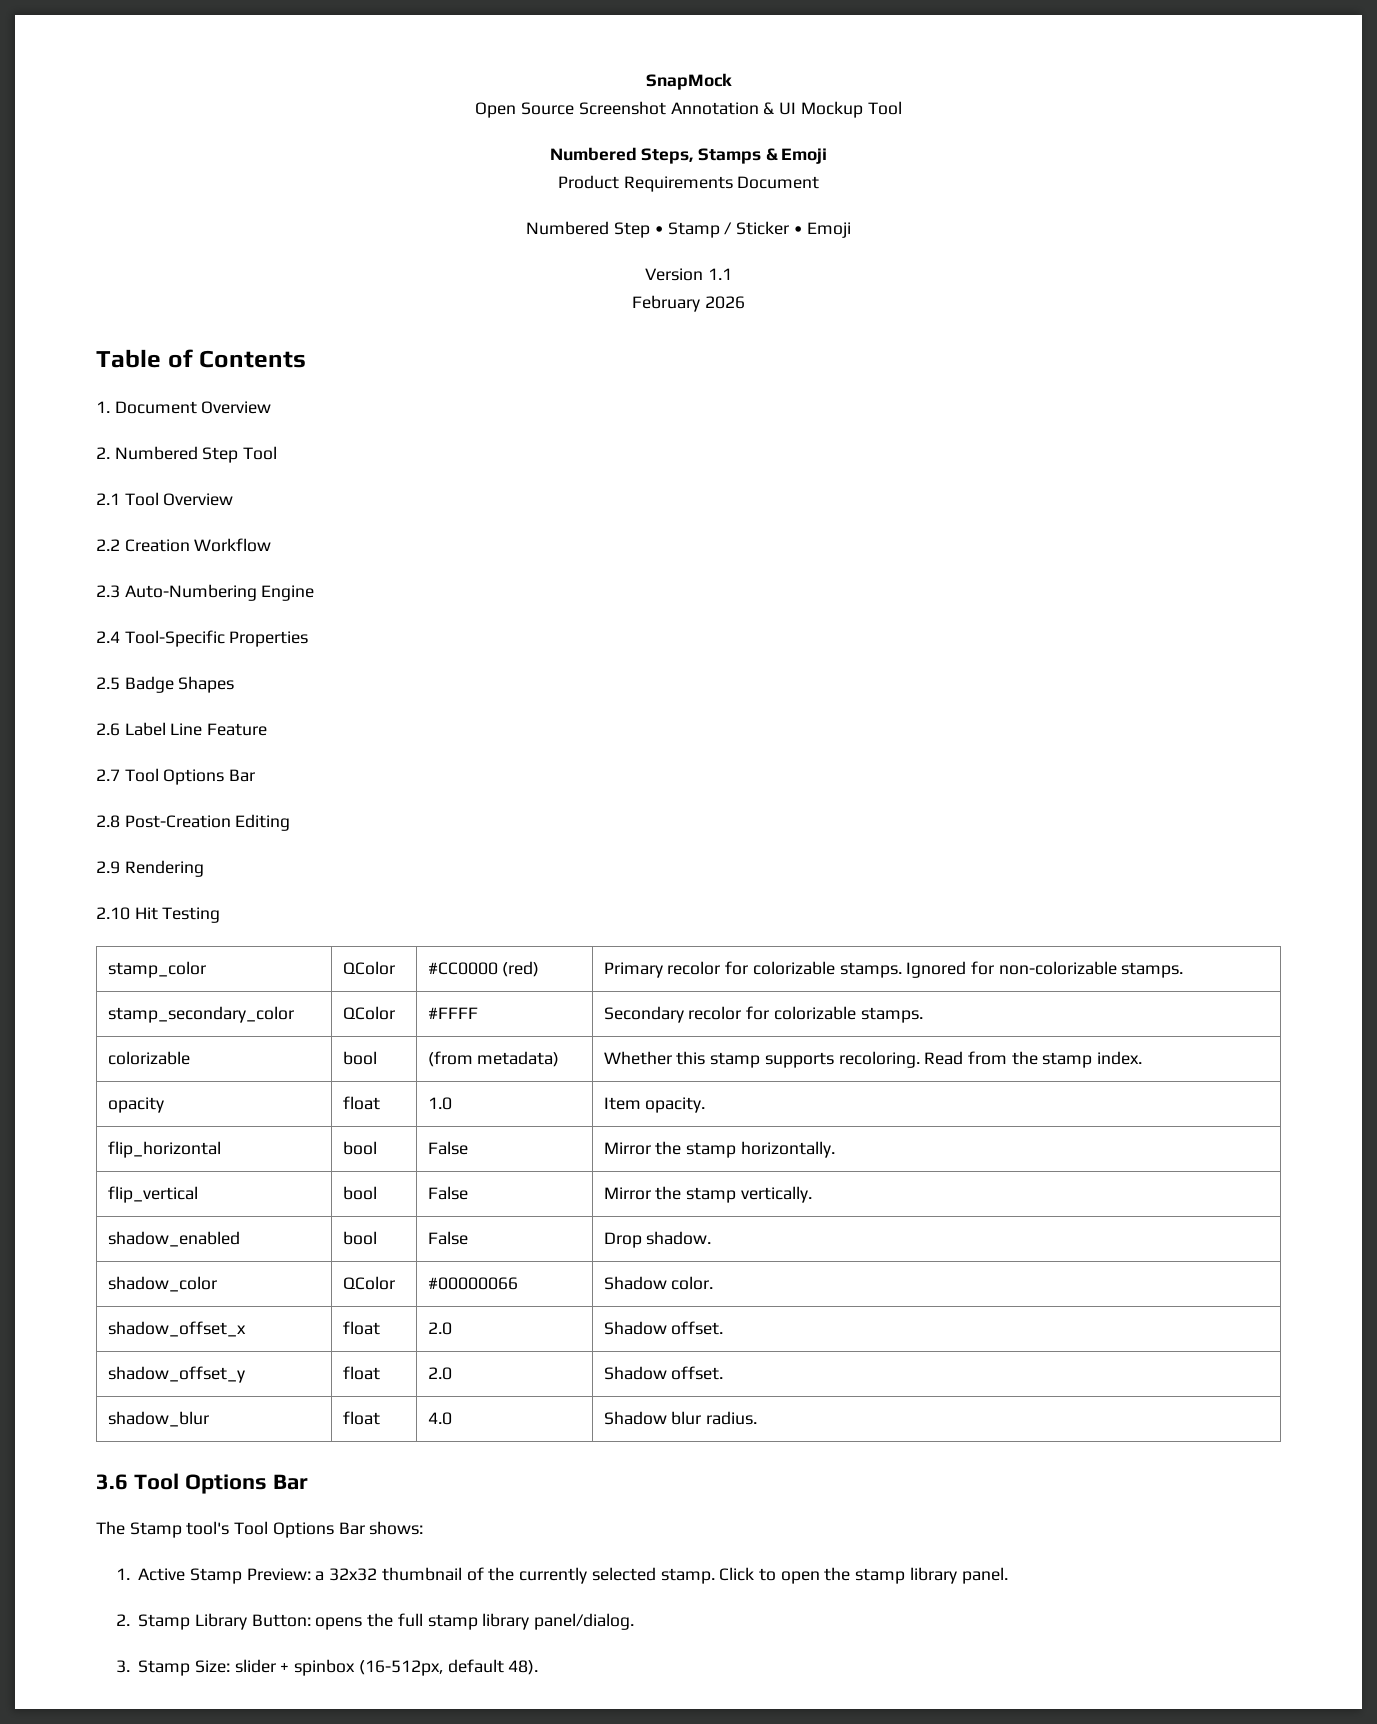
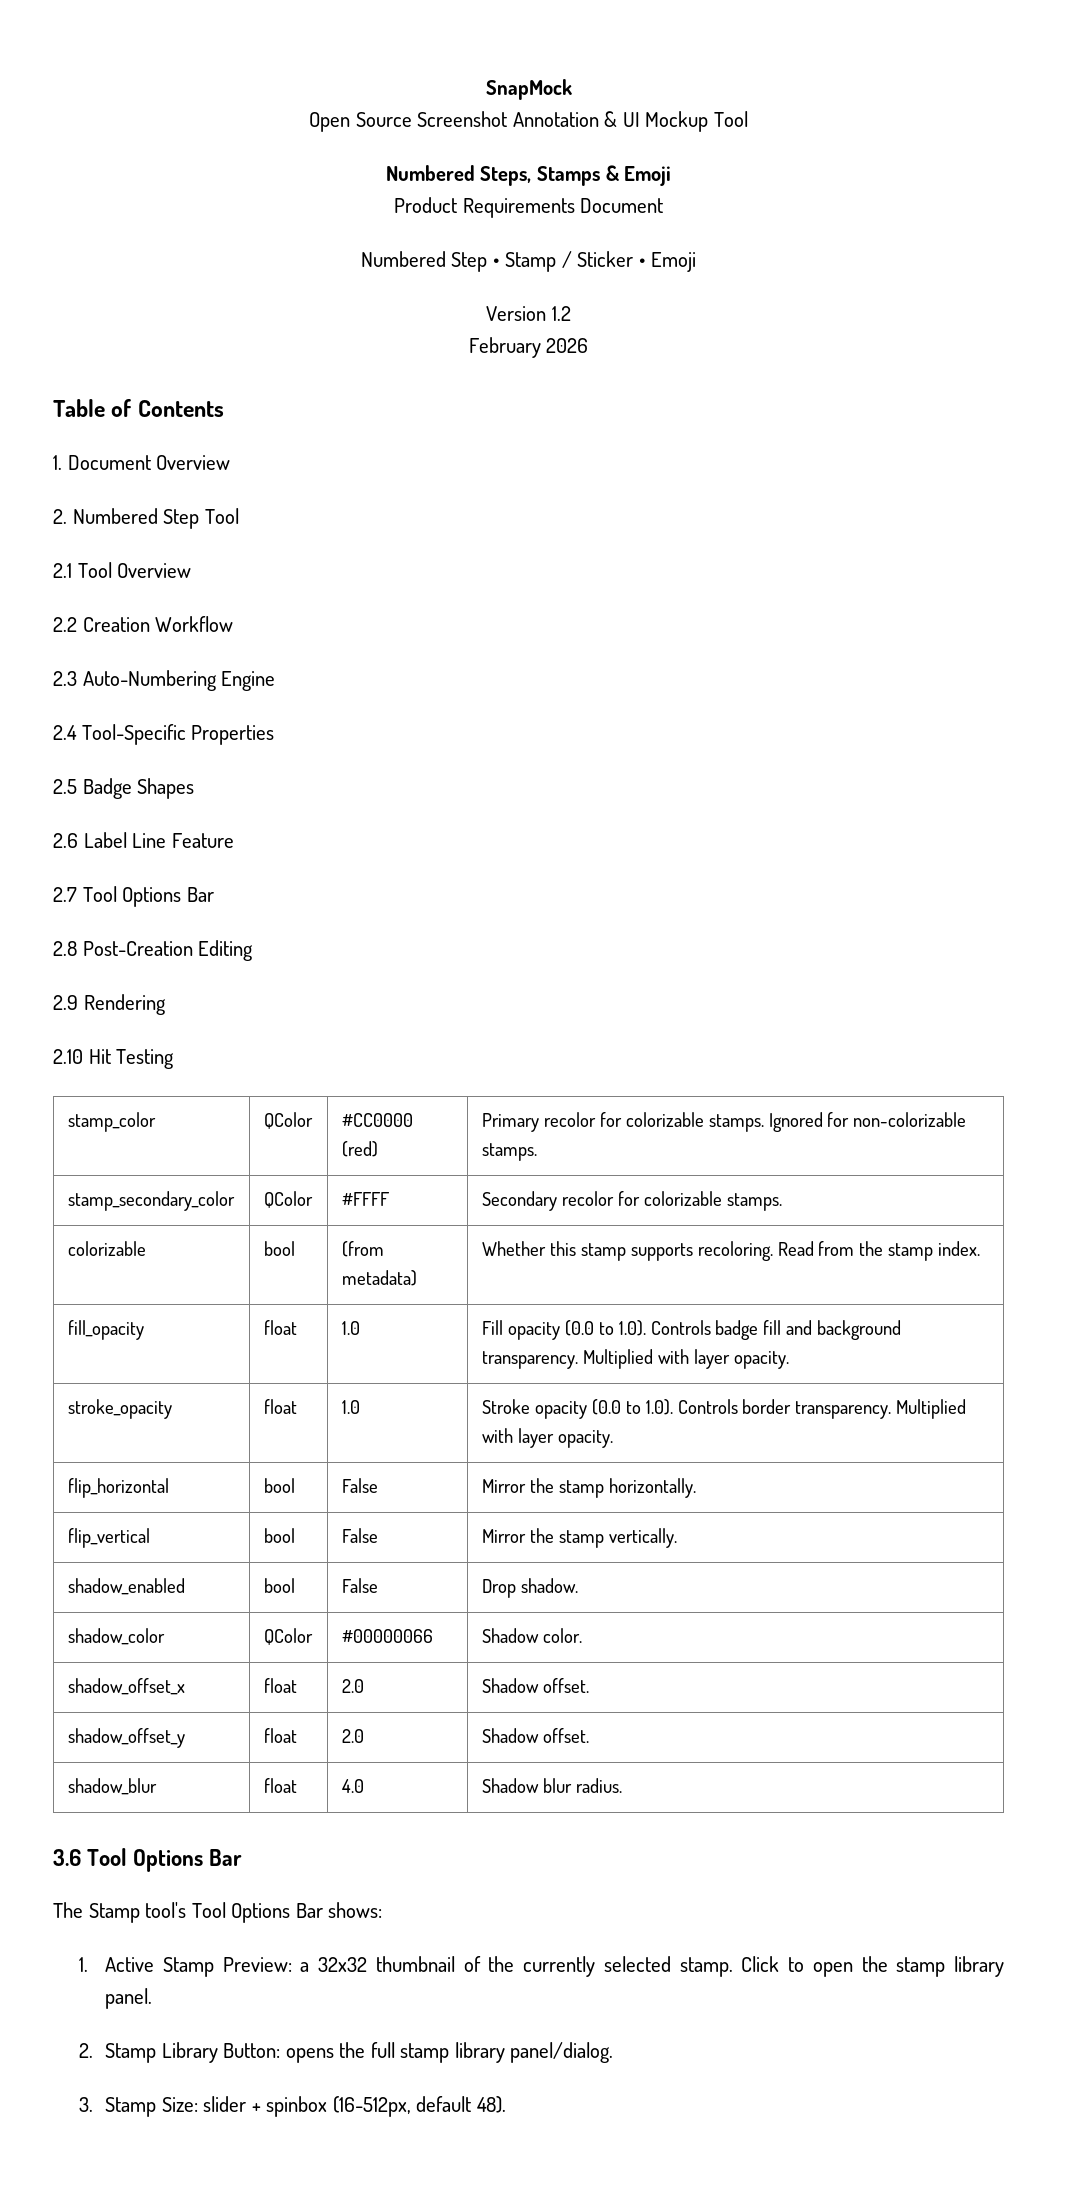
- Version 1.1
+ Version 1.2
- opacity | float | 1.0 | Item opacity.
+ fill_opacity | float | 1.0 | Fill opacity (0.0 to 1.0). Controls badge fill and background transparency. Multiplied with layer opacity.
+ stroke_opacity | float | 1.0 | Stroke opacity (0.0 to 1.0). Controls border transparency. Multiplied with layer opacity.

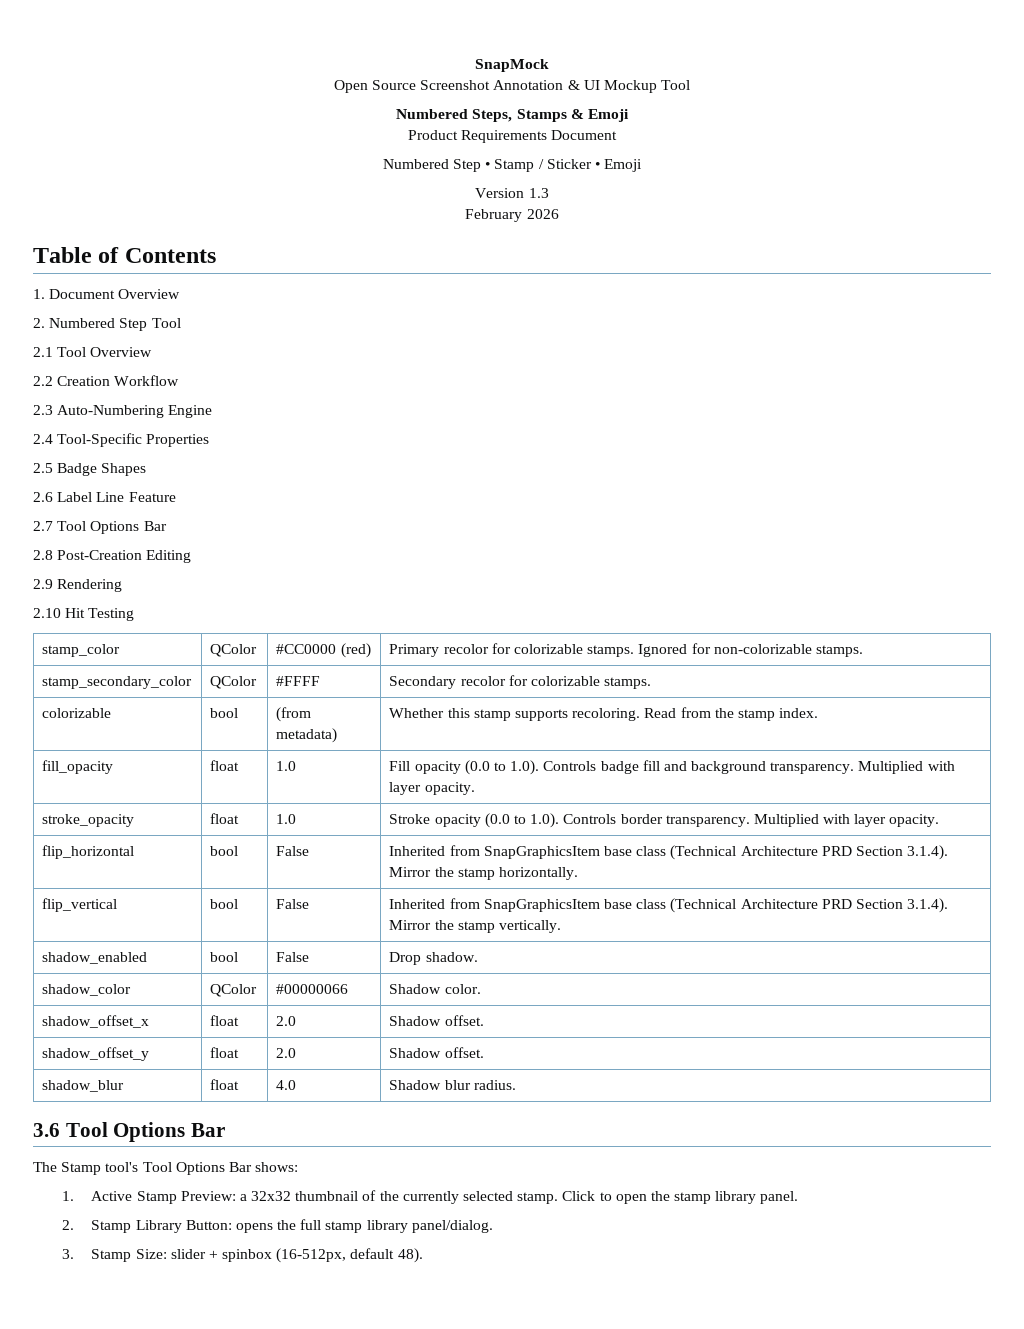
- Version 1.2
+ Version 1.3
- flip_horizontal | bool | False | Mirror the stamp horizontally.
+ flip_horizontal | bool | False | Inherited from SnapGraphicsItem base class (Technical Architecture PRD Section 3.1.4). Mirror the stamp horizontally.
- flip_vertical | bool | False | Mirror the stamp vertically.
+ flip_vertical | bool | False | Inherited from SnapGraphicsItem base class (Technical Architecture PRD Section 3.1.4). Mirror the stamp vertically.

